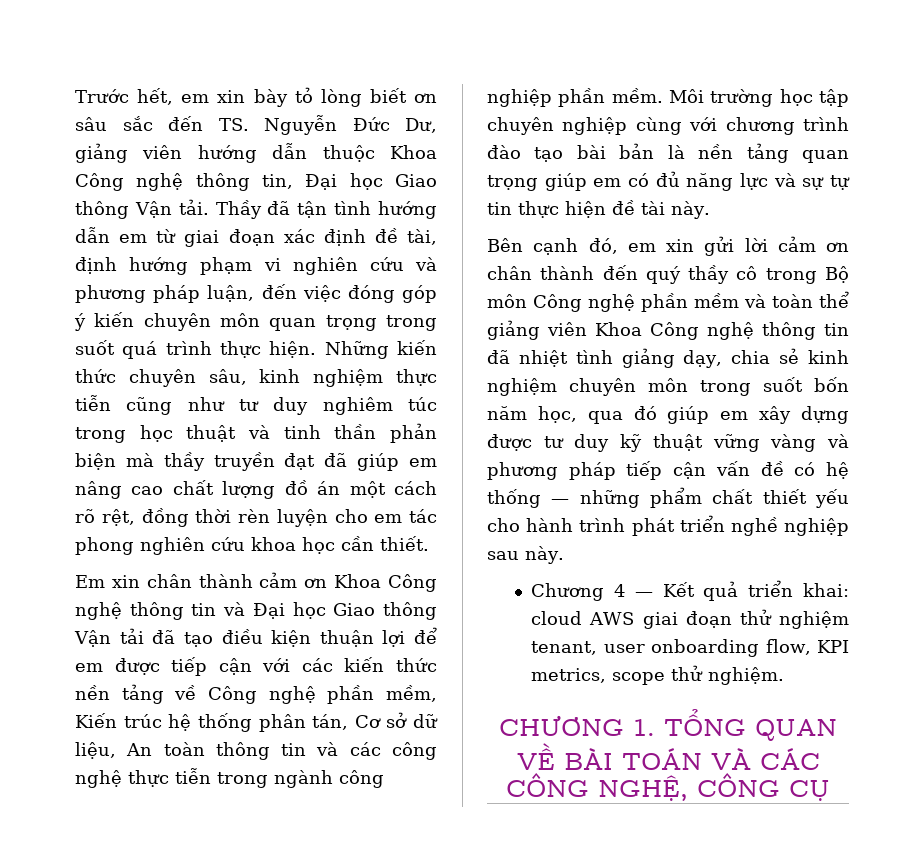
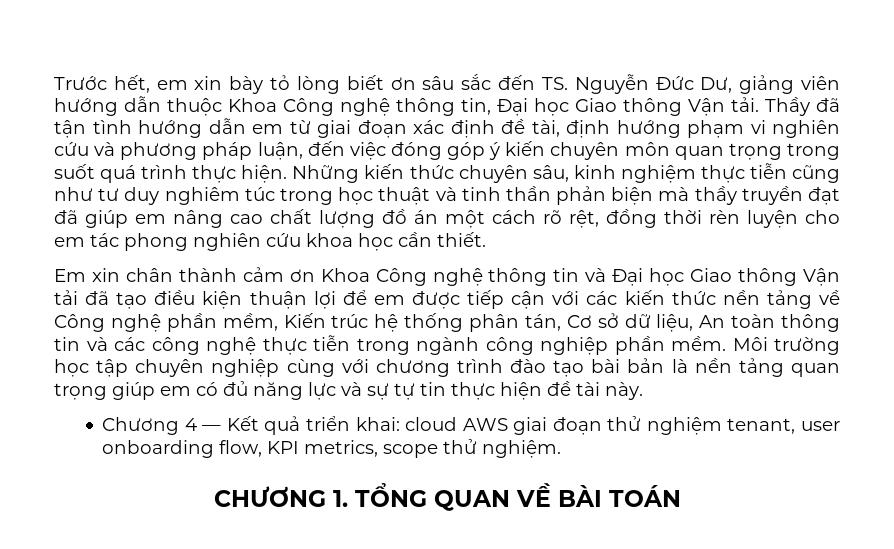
- Bên cạnh đó, em xin gửi lời cảm ơn chân thành đến quý thầy cô trong Bộ môn Công nghệ phần mềm và toàn thể giảng viên Khoa Công nghệ thông tin đã nhiệt tình giảng dạy, chia sẻ kinh nghiệm chuyên môn trong suốt bốn năm học, qua đó giúp em xây dựng được tư duy kỹ thuật vững vàng và phương pháp tiếp cận vấn đề có hệ thống — những phẩm chất thiết yếu cho hành trình phát triển nghề nghiệp sau này.
- CHƯƠNG 1. TỔNG QUAN VỀ BÀI TOÁN VÀ CÁC CÔNG NGHỆ, CÔNG CỤ
+ CHƯƠNG 1. TỔNG QUAN VỀ BÀI TOÁN

